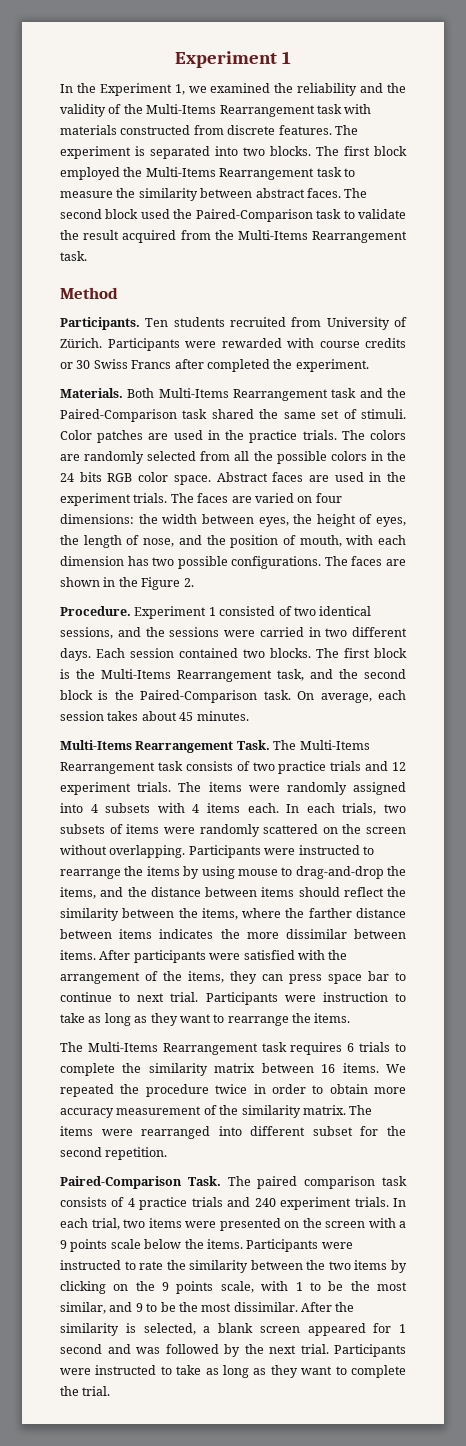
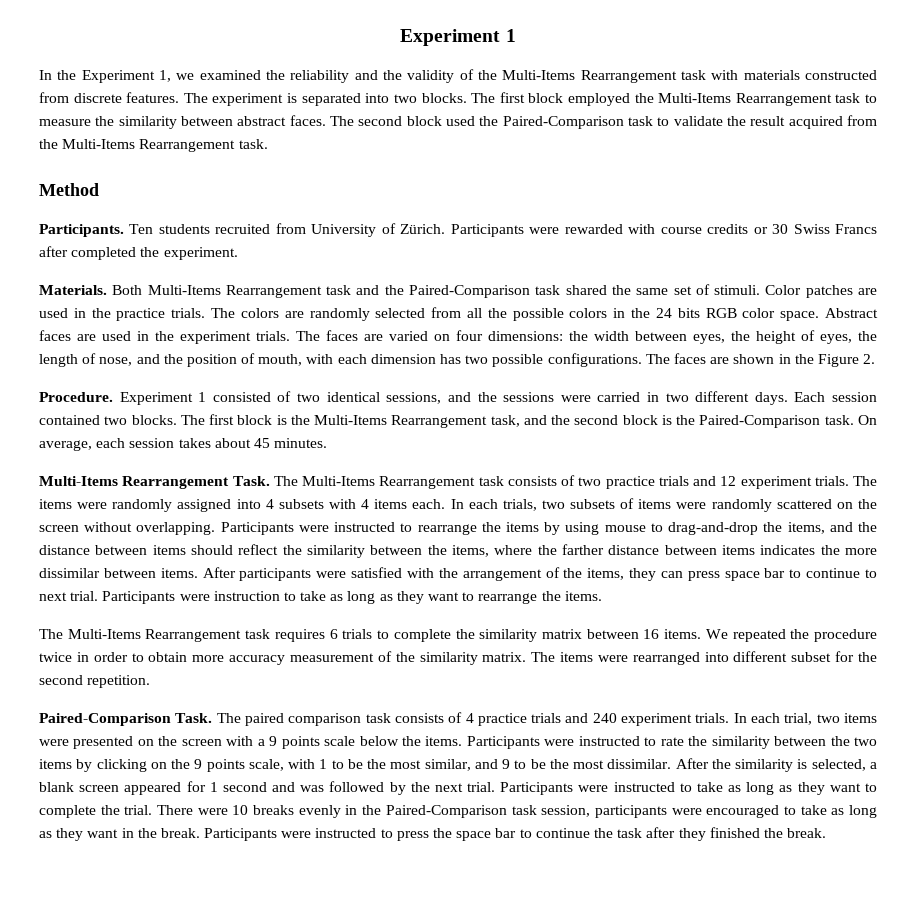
+ There were 10 breaks evenly in the Paired-Comparison task session, participants were encouraged to take as long as they want in the break. Participants were instructed to press the space bar to continue the task after they finished the break.

